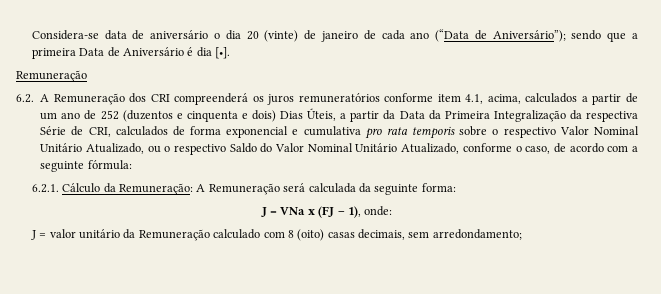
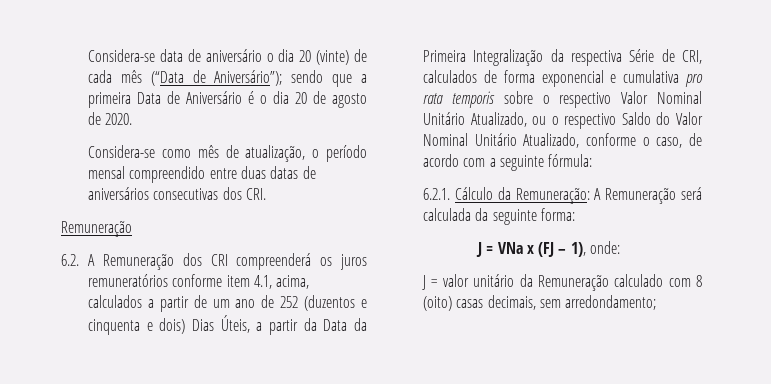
- Considera-se data de aniversário o dia 20 (vinte) de janeiro de cada ano (“Data de Aniversário”); sendo que a primeira Data de Aniversário é dia [•].
+ Considera-se data de aniversário o dia 20 (vinte) de cada mês (“Data de Aniversário”); sendo que a primeira Data de Aniversário é o dia 20 de agosto de 2020.
+ Considera-se como mês de atualização, o período mensal compreendido entre duas datas de aniversários consecutivas dos CRI.

